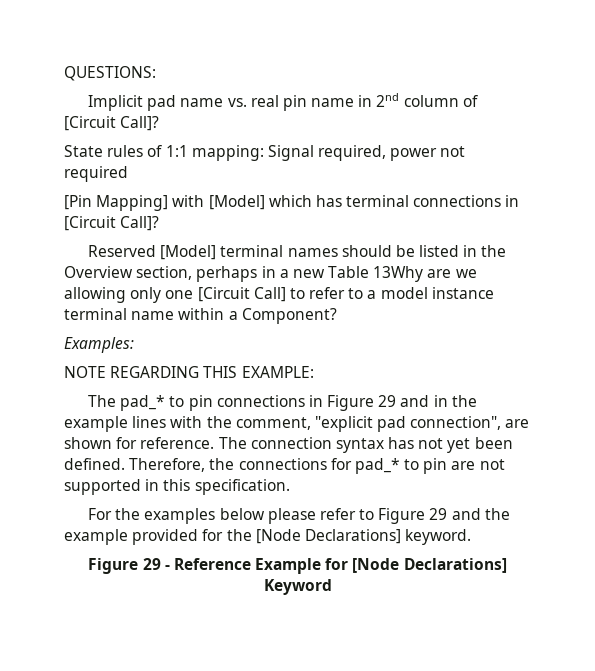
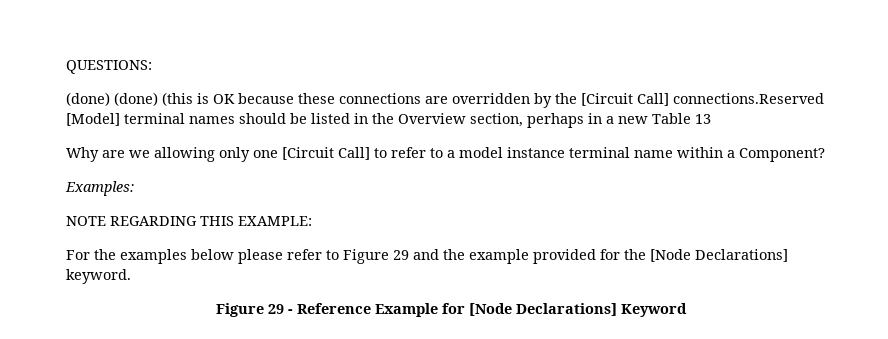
- Implicit pad name vs. real pin name in 2nd column of [Circuit Call]?
- State rules of 1:1 mapping: Signal required, power not required
- [Pin Mapping] with [Model] which has terminal connections in [Circuit Call]?
- Reserved [Model] terminal names should be listed in the Overview section, perhaps in a new Table 13Why are we allowing only one [Circuit Call] to refer to a model instance terminal name within a Component?
+ (done) (done) (this is OK because these connections are overridden by the [Circuit Call] connections.Reserved [Model] terminal names should be listed in the Overview section, perhaps in a new Table 13
+ Why are we allowing only one [Circuit Call] to refer to a model instance terminal name within a Component?
- The pad_* to pin connections in Figure 29 and in the example lines with the comment, "explicit pad connection", are shown for reference. The connection syntax has not yet been defined. Therefore, the connections for pad_* to pin are not supported in this specification.

